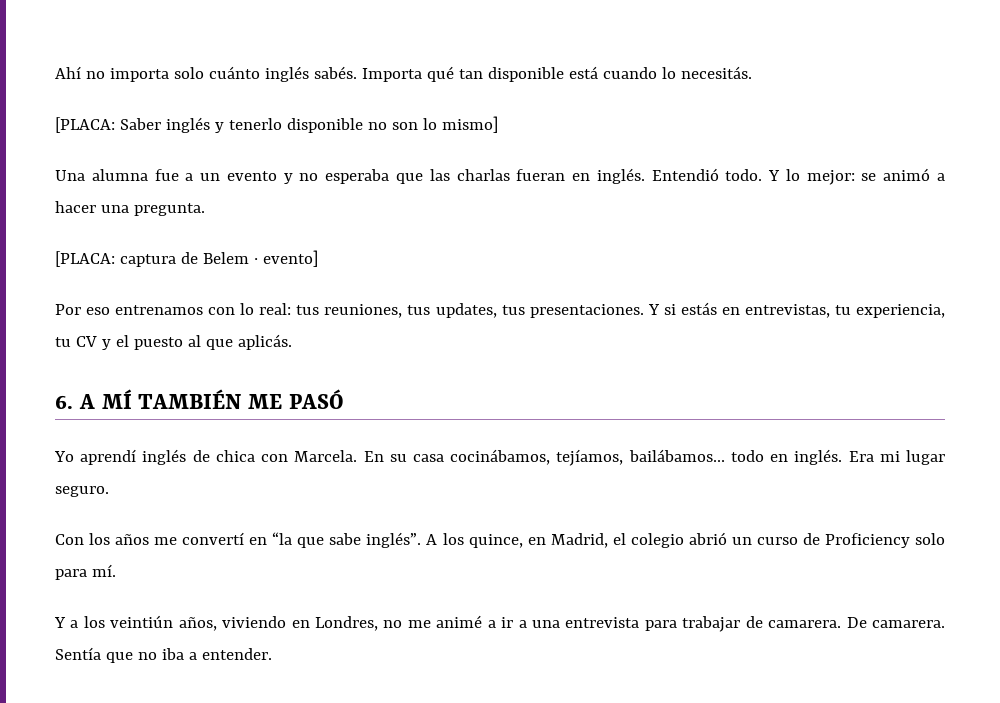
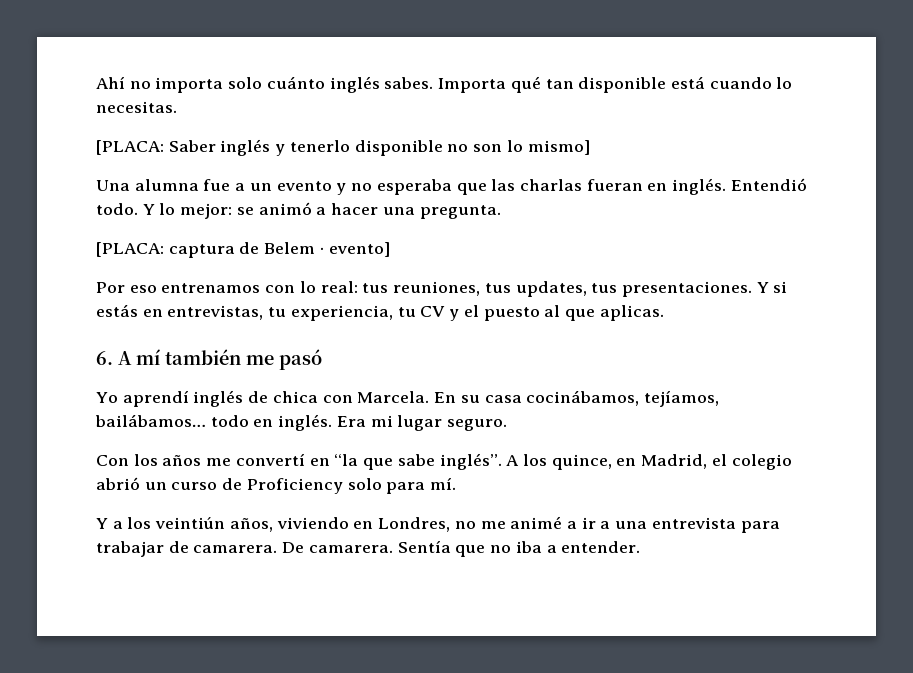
- Ahí no importa solo cuánto inglés sabés.
+ Ahí no importa solo cuánto inglés sabes.
- Importa qué tan disponible está cuando lo necesitás.
+ Importa qué tan disponible está cuando lo necesitas.
- Y si estás en entrevistas, tu experiencia, tu CV y el puesto al que aplicás.
+ Y si estás en entrevistas, tu experiencia, tu CV y el puesto al que aplicas.
- 6. A MÍ TAMBIÉN ME PASÓ
+ 6. A mí también me pasó

